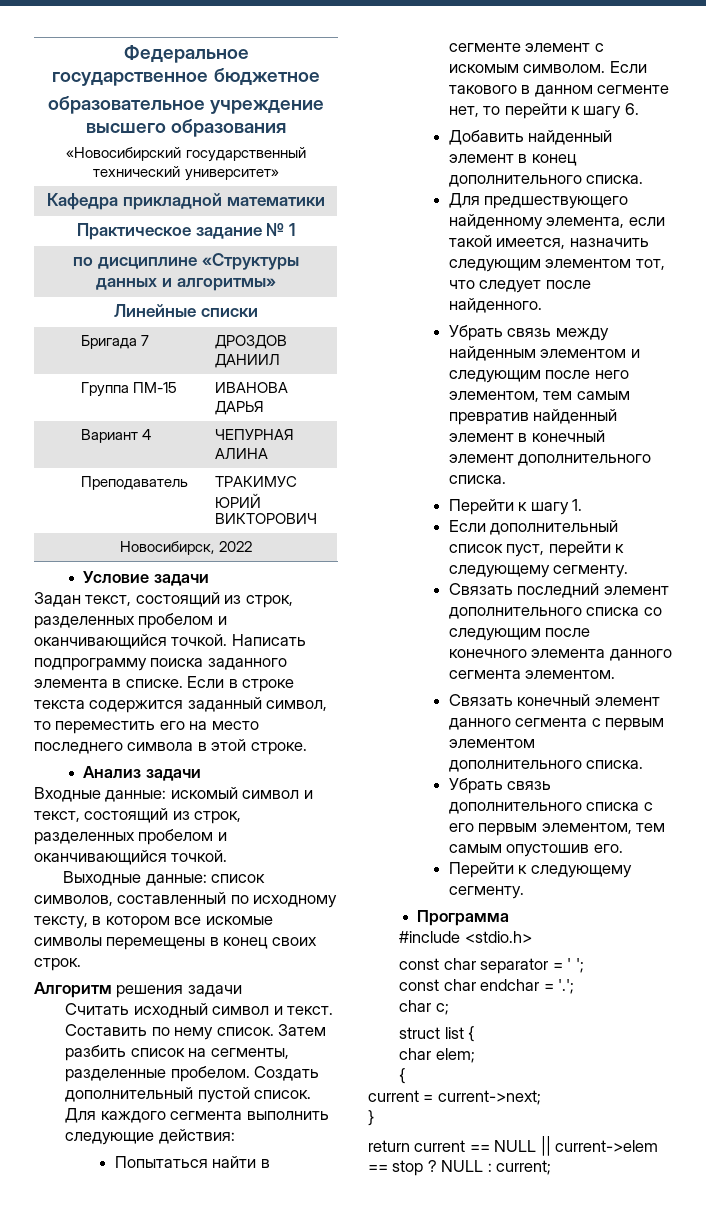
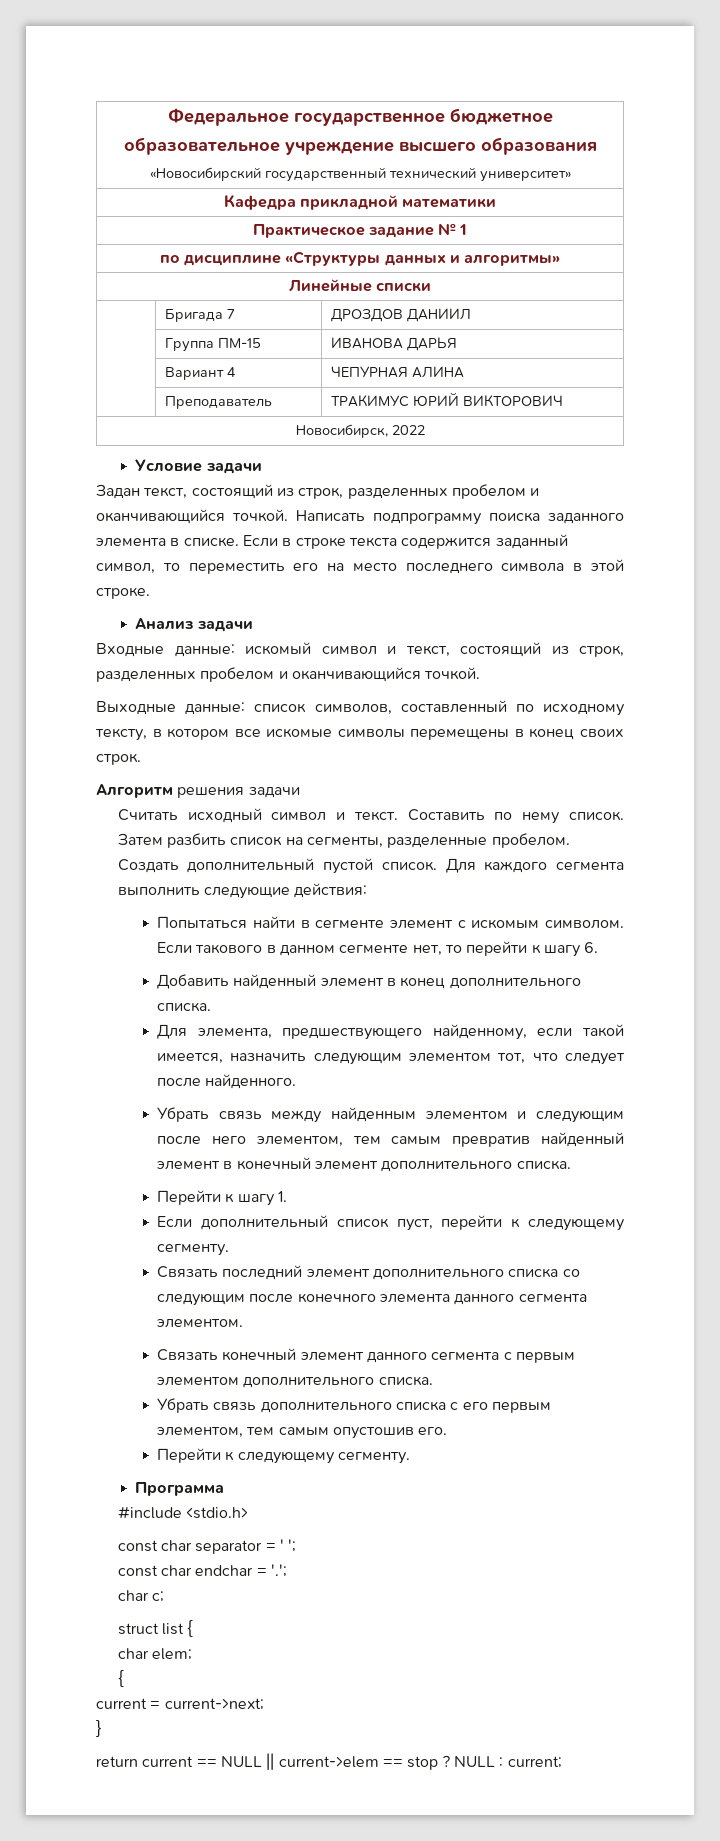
- Для предшествующего найденному элемента, если такой имеется, назначить следующим элементом тот, что следует после найденного.
+ Для элемента, предшествующего найденному, если такой имеется, назначить следующим элементом тот, что следует после найденного.

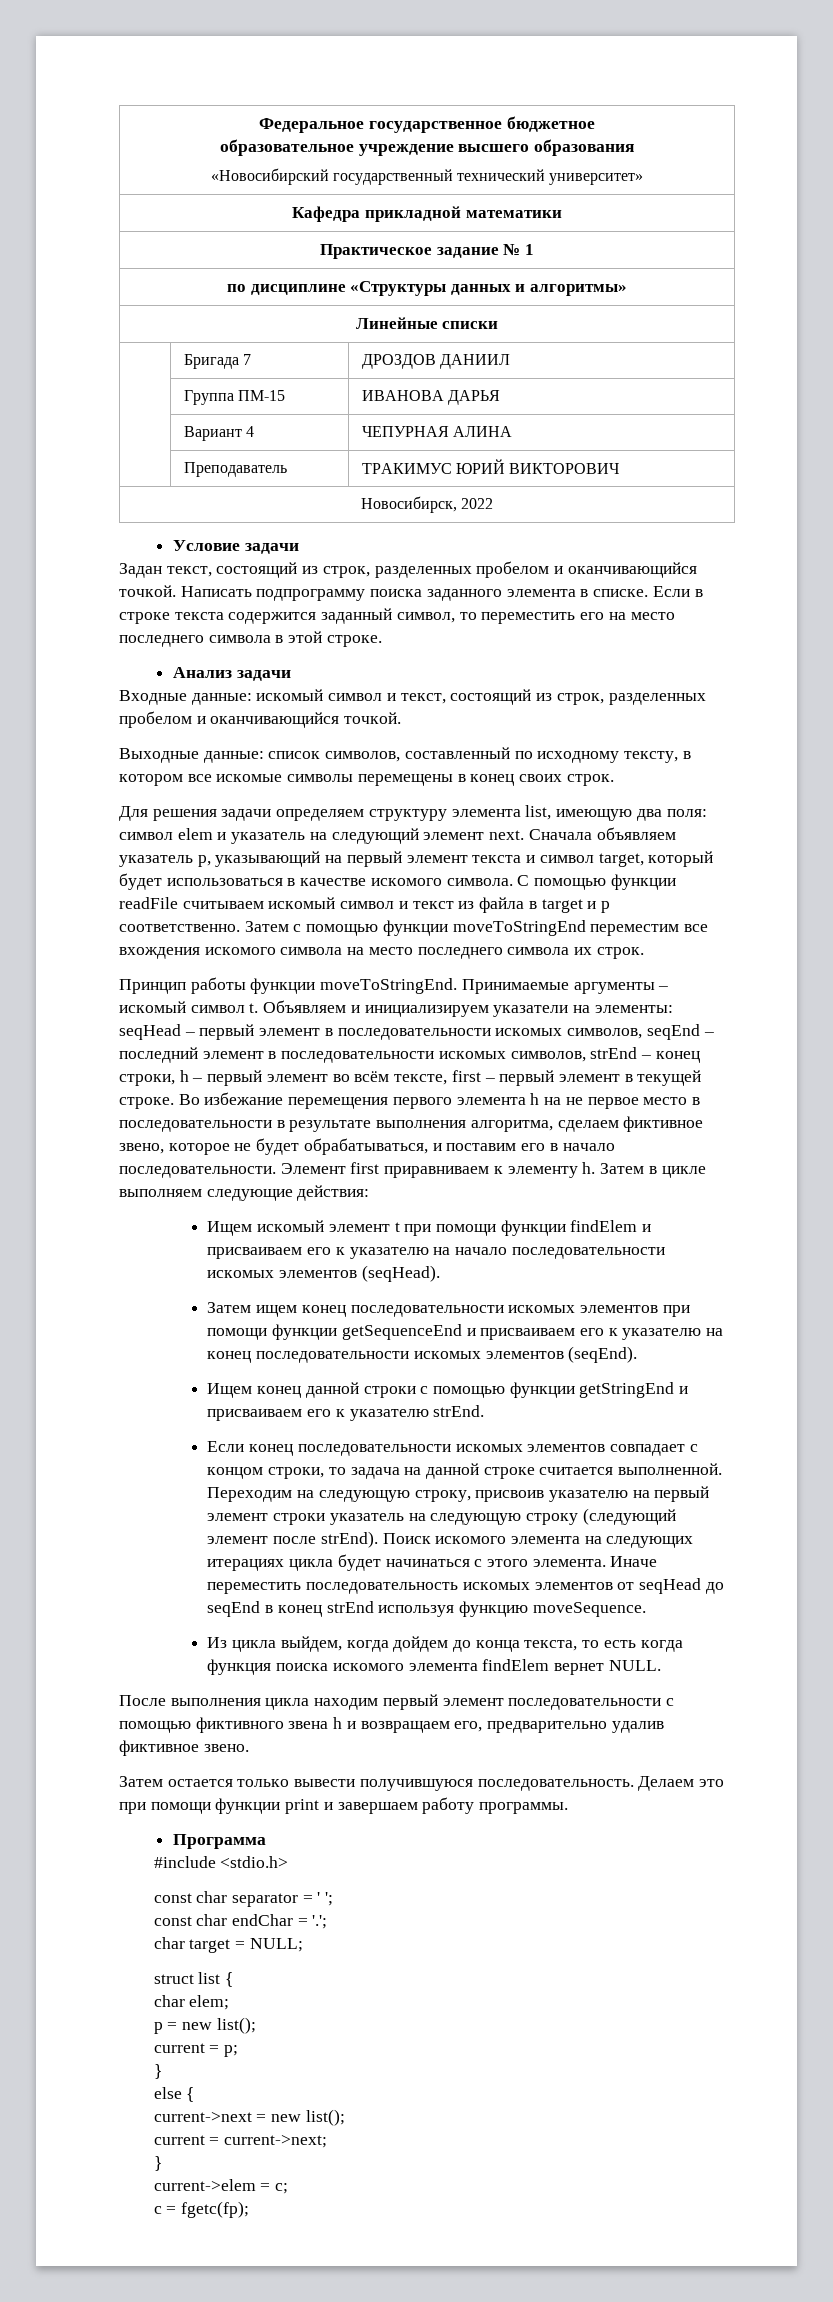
- Алгоритм решения задачи
- Считать исходный символ и текст. Составить по нему список. Затем разбить список на сегменты, разделенные пробелом. Создать дополнительный пустой список. Для каждого сегмента выполнить следующие действия:
- Попытаться найти в сегменте элемент с искомым символом. Если такового в данном сегменте нет, то перейти к шагу 6.
- Добавить найденный элемент в конец дополнительного списка.
- Для элемента, предшествующего найденному, если такой имеется, назначить следующим элементом тот, что следует после найденного.
- Убрать связь между найденным элементом и следующим после него элементом, тем самым превратив найденный элемент в конечный элемент дополнительного списка.
- Перейти к шагу 1.
- Если дополнительный список пуст, перейти к следующему сегменту.
- Связать последний элемент дополнительного списка со следующим после конечного элемента данного сегмента элементом.
- Связать конечный элемент данного сегмента с первым элементом дополнительного списка.
- Убрать связь дополнительного списка с его первым элементом, тем самым опустошив его.
- Перейти к следующему сегменту.
+ Для решения задачи определяем структуру элемента list, имеющую два поля: символ elem и указатель на следующий элемент next. Сначала объявляем указатель p, указывающий на первый элемент текста и символ target, который будет использоваться в качестве искомого символа. С помощью функции readFile считываем искомый символ и текст из файла в target и p соответственно. Затем с помощью функции moveToStringEnd переместим все вхождения искомого символа на место последнего символа их строк.
+ Принцип работы функции moveToStringEnd. Принимаемые аргументы – искомый символ t. Объявляем и инициализируем указатели на элементы: seqHead – первый элемент в последовательности искомых символов, seqEnd – последний элемент в последовательности искомых символов, strEnd – конец строки, h – первый элемент во всём тексте, first – первый элемент в текущей строке. Во избежание перемещения первого элемента h на не первое место в последовательности в результате выполнения алгоритма, сделаем фиктивное звено, которое не будет обрабатываться, и поставим его в начало последовательности. Элемент first приравниваем к элементу h. Затем в цикле выполняем следующие действия:
+ Ищем искомый элемент t при помощи функции findElem и присваиваем его к указателю на начало последовательности искомых элементов (seqHead).
+ Затем ищем конец последовательности искомых элементов при помощи функции getSequenceEnd и присваиваем его к указателю на конец последовательности искомых элементов (seqEnd).
+ Ищем конец данной строки с помощью функции getStringEnd и присваиваем его к указателю strEnd.
+ Если конец последовательности искомых элементов совпадает с концом строки, то задача на данной строке считается выполненной. Переходим на следующую строку, присвоив указателю на первый элемент строки указатель на следующую строку (следующий элемент после strEnd). Поиск искомого элемента на следующих итерациях цикла будет начинаться с этого элемента. Иначе переместить последовательность искомых элементов от seqHead до seqEnd в конец strEnd используя функцию moveSequence.
+ Из цикла выйдем, когда дойдем до конца текста, то есть когда функция поиска искомого элемента findElem вернет NULL.
+ После выполнения цикла находим первый элемент последовательности с помощью фиктивного звена h и возвращаем его, предварительно удалив фиктивное звено.
+ Затем остается только вывести получившуюся последовательность. Делаем это при помощи функции print и завершаем работу программы.
- const char endchar = '.';
+ const char endChar = '.';
- char c;
+ char target = NULL;
  char elem;
- {
+ p = new list();
+ current = p;
+ }
+ else {
+ current->next = new list();
  current = current->next;
  }
- return current == NULL || current->elem == stop ? NULL : current;
+ current->elem = c;
+ c = fgetc(fp);

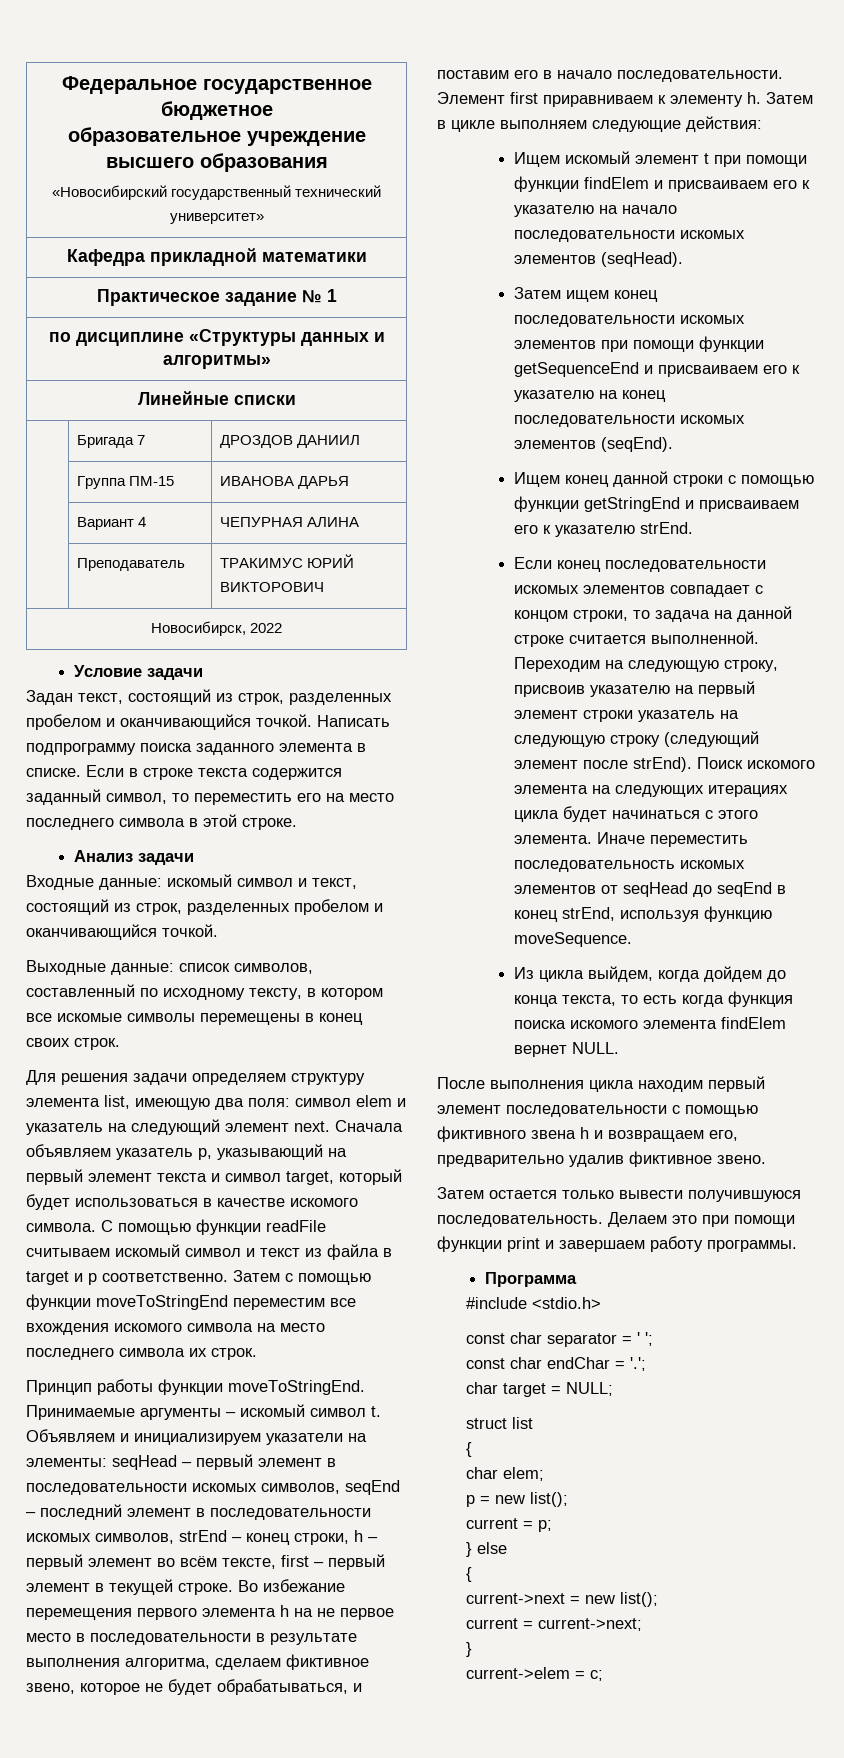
- Иначе переместить последовательность искомых элементов от seqHead до seqEnd в конец strEnd используя функцию moveSequence.
+ Иначе переместить последовательность искомых элементов от seqHead до seqEnd в конец strEnd, используя функцию moveSequence.
- struct list {
+ struct list
+ {
  current = p;
- }
- else {
+ } else
+ {
- c = fgetc(fp);

